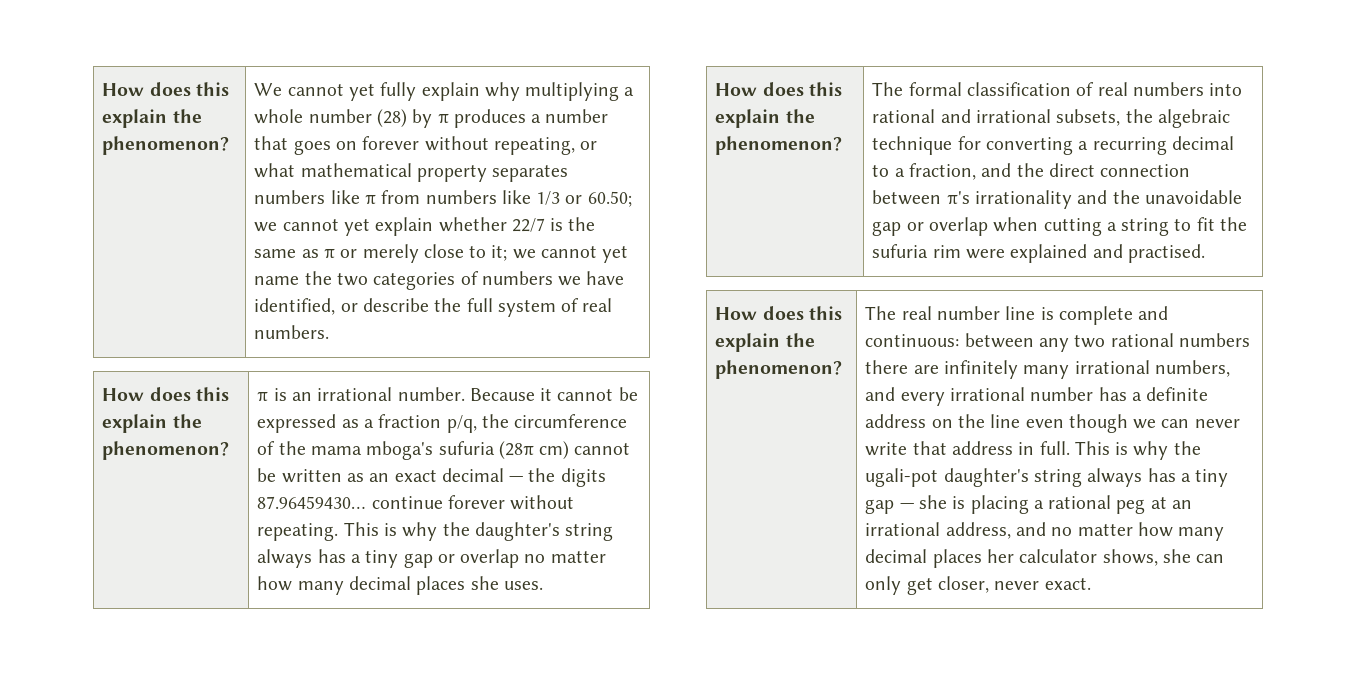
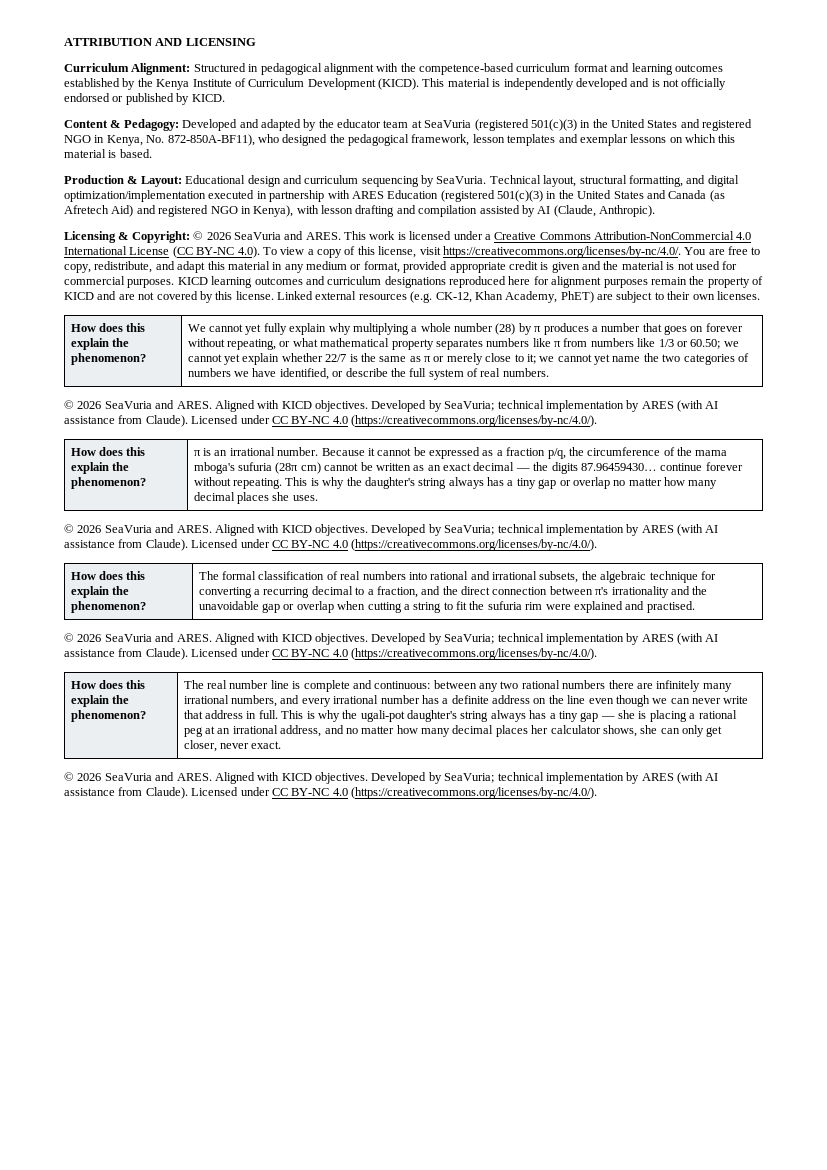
+ ATTRIBUTION AND LICENSING
+ Curriculum Alignment: Structured in pedagogical alignment with the competence-based curriculum format and learning outcomes established by the Kenya Institute of Curriculum Development (KICD). This material is independently developed and is not officially endorsed or published by KICD.
+ Content & Pedagogy: Developed and adapted by the educator team at SeaVuria (registered 501(c)(3) in the United States and registered NGO in Kenya, No. 872-850A-BF11), who designed the pedagogical framework, lesson templates and exemplar lessons on which this material is based.
+ Production & Layout: Educational design and curriculum sequencing by SeaVuria. Technical layout, structural formatting, and digital optimization/implementation executed in partnership with ARES Education (registered 501(c)(3) in the United States and Canada (as Afretech Aid) and registered NGO in Kenya), with lesson drafting and compilation assisted by AI (Claude, Anthropic).
+ Licensing & Copyright: © 2026 SeaVuria and ARES. This work is licensed under a Creative Commons Attribution-NonCommercial 4.0 International License (CC BY-NC 4.0). To view a copy of this license, visit https://creativecommons.org/licenses/by-nc/4.0/. You are free to copy, redistribute, and adapt this material in any medium or format, provided appropriate credit is given and the material is not used for commercial purposes. KICD learning outcomes and curriculum designations reproduced here for alignment purposes remain the property of KICD and are not covered by this license. Linked external resources (e.g. CK-12, Khan Academy, PhET) are subject to their own licenses.
  we cannot yet name the two categories of numbers we have identified, or describe the full system of real numbers.
+ © 2026 SeaVuria and ARES. Aligned with KICD objectives. Developed by SeaVuria; technical implementation by ARES (with AI assistance from Claude). Licensed under CC BY-NC 4.0 (https://creativecommons.org/licenses/by-nc/4.0/).
  This is why the daughter's string always has a tiny gap or overlap no matter how many decimal places she uses.
+ © 2026 SeaVuria and ARES. Aligned with KICD objectives. Developed by SeaVuria; technical implementation by ARES (with AI assistance from Claude). Licensed under CC BY-NC 4.0 (https://creativecommons.org/licenses/by-nc/4.0/).
  The formal classification of real numbers into rational and irrational subsets, the algebraic technique for converting a recurring decimal to a fraction, and the direct connection between π's irrationality and the unavoidable gap or overlap when cutting a string to fit the sufuria rim were explained and practised.
+ © 2026 SeaVuria and ARES. Aligned with KICD objectives. Developed by SeaVuria; technical implementation by ARES (with AI assistance from Claude). Licensed under CC BY-NC 4.0 (https://creativecommons.org/licenses/by-nc/4.0/).
  This is why the ugali-pot daughter's string always has a tiny gap — she is placing a rational peg at an irrational address, and no matter how many decimal places her calculator shows, she can only get closer, never exact.
+ © 2026 SeaVuria and ARES. Aligned with KICD objectives. Developed by SeaVuria; technical implementation by ARES (with AI assistance from Claude). Licensed under CC BY-NC 4.0 (https://creativecommons.org/licenses/by-nc/4.0/).

